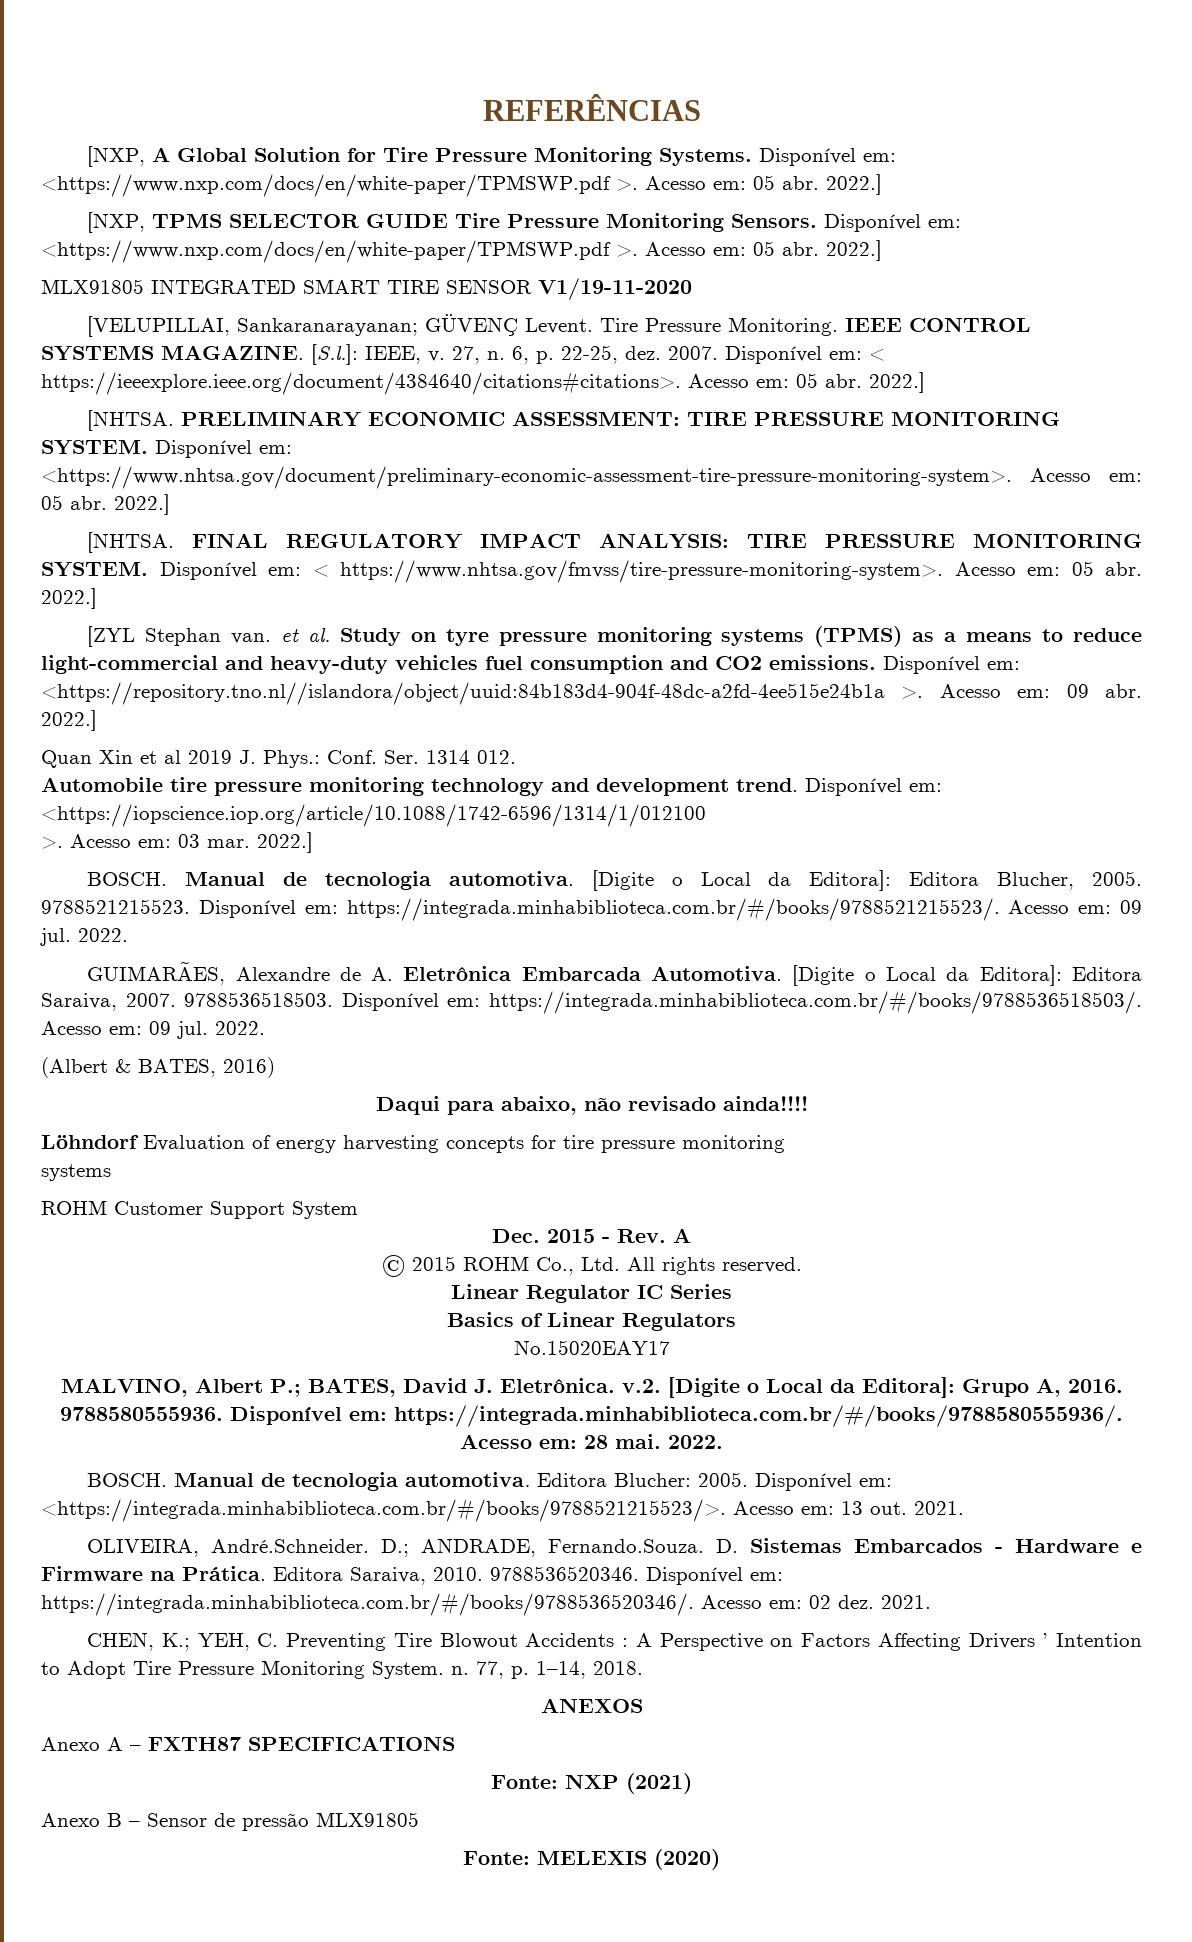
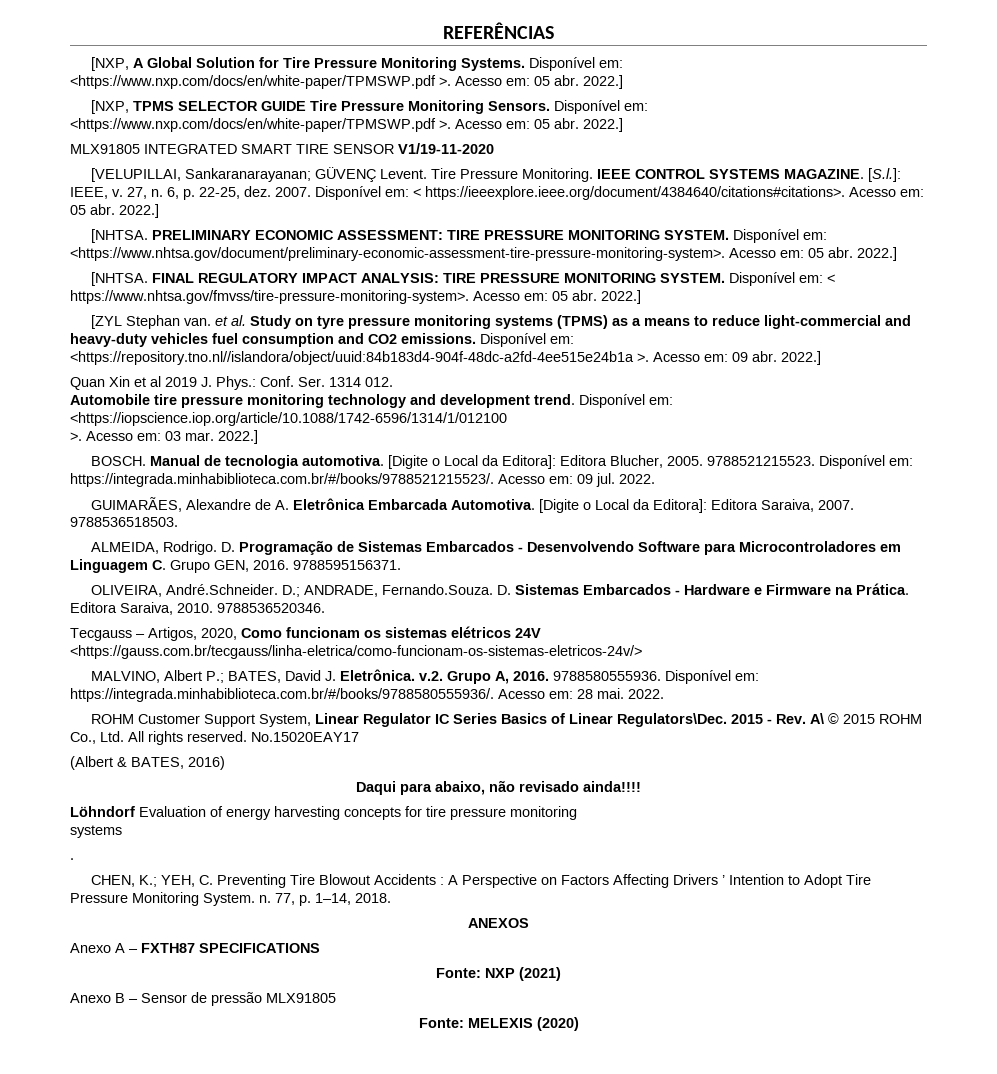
- 9788536518503. Disponível em: https://integrada.minhabiblioteca.com.br/#/books/9788536518503/. Acesso em: 09 jul. 2022.
+ 9788536518503.
+ ALMEIDA, Rodrigo. D. Programação de Sistemas Embarcados - Desenvolvendo Software para Microcontroladores em Linguagem C. Grupo GEN, 2016. 9788595156371.
+ OLIVEIRA, André.Schneider. D.; ANDRADE, Fernando.Souza. D. Sistemas Embarcados - Hardware e Firmware na Prática. Editora Saraiva, 2010. 9788536520346.
+ Tecgauss – Artigos, 2020, Como funcionam os sistemas elétricos 24V <https://gauss.com.br/tecgauss/linha-eletrica/como-funcionam-os-sistemas-eletricos-24v/>
+ MALVINO, Albert P.; BATES, David J. Eletrônica. v.2. Grupo A, 2016. 9788580555936. Disponível em: https://integrada.minhabiblioteca.com.br/#/books/9788580555936/. Acesso em: 28 mai. 2022.
+ ROHM Customer Support System, Linear Regulator IC Series Basics of Linear Regulators\Dec. 2015 - Rev. A\ © 2015 ROHM Co., Ltd. All rights reserved. No.15020EAY17
- ROHM Customer Support System
- Dec. 2015 - Rev. A
- © 2015 ROHM Co., Ltd. All rights reserved.
- Linear Regulator IC Series
- Basics of Linear Regulators
- No.15020EAY17
- MALVINO, Albert P.; BATES, David J. Eletrônica. v.2. [Digite o Local da Editora]: Grupo A, 2016. 9788580555936. Disponível em: https://integrada.minhabiblioteca.com.br/#/books/9788580555936/. Acesso em: 28 mai. 2022.
- BOSCH. Manual de tecnologia automotiva. Editora Blucher: 2005. Disponível em: <https://integrada.minhabiblioteca.com.br/#/books/9788521215523/>. Acesso em: 13 out. 2021.
- OLIVEIRA, André.Schneider. D.; ANDRADE, Fernando.Souza. D. Sistemas Embarcados - Hardware e Firmware na Prática. Editora Saraiva, 2010. 9788536520346. Disponível em: https://integrada.minhabiblioteca.com.br/#/books/9788536520346/. Acesso em: 02 dez. 2021.
+ .

